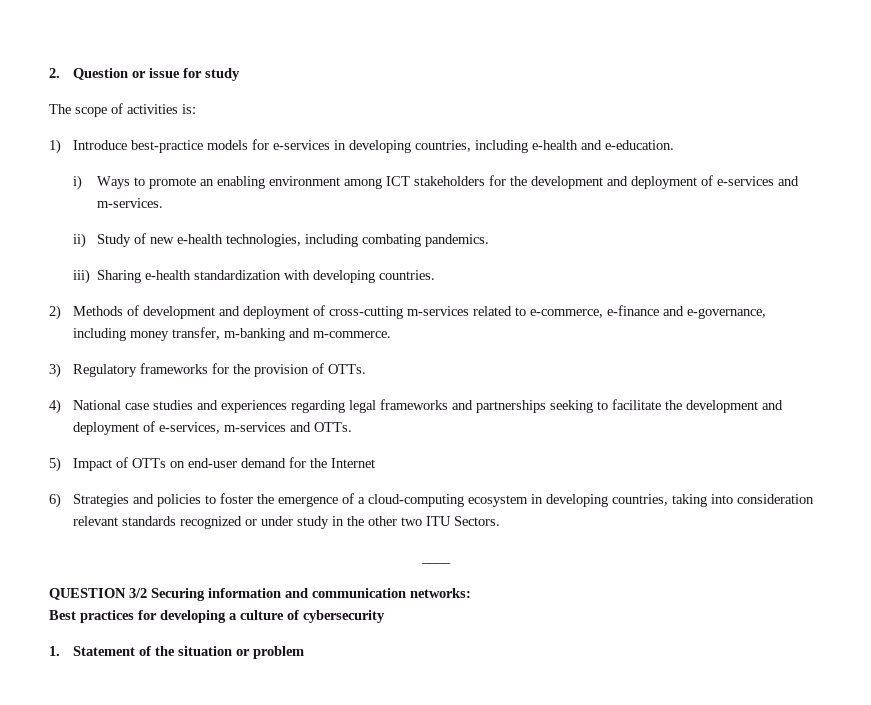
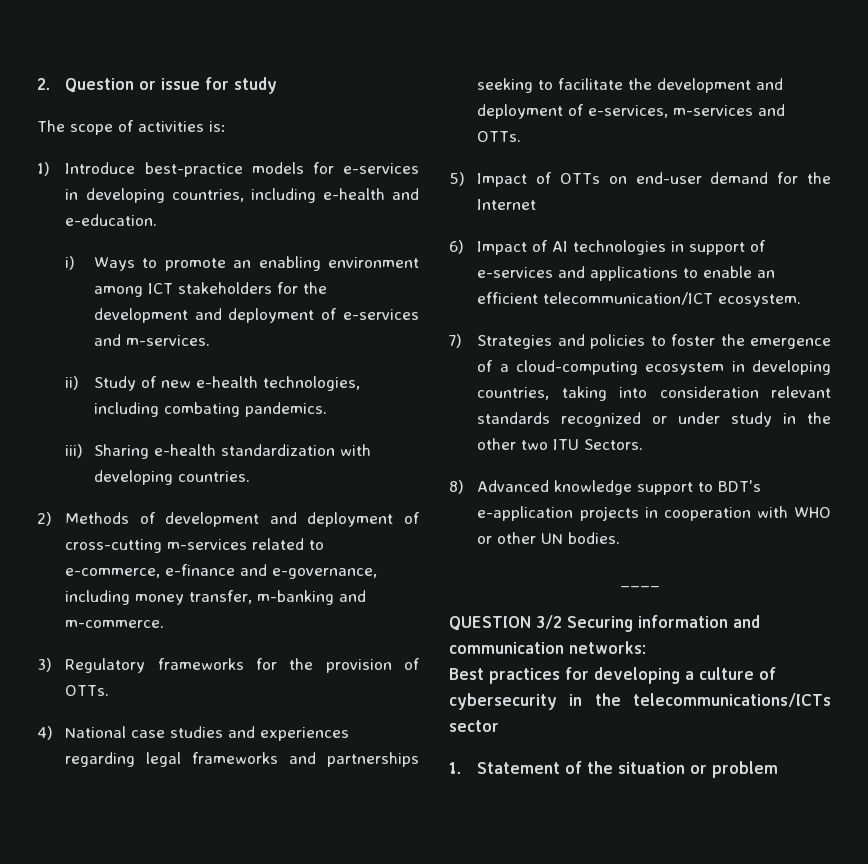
- 6) Strategies and policies to foster the emergence of a cloud-computing ecosystem in developing countries, taking into consideration relevant standards recognized or under study in the other two ITU Sectors.
+ 6) Impact of AI technologies in support of e-services and applications to enable an efficient telecommunication/ICT ecosystem.
+ 7) Strategies and policies to foster the emergence of a cloud-computing ecosystem in developing countries, taking into consideration relevant standards recognized or under study in the other two ITU Sectors.
+ 8) Advanced knowledge support to BDT's e-application projects in cooperation with WHO or other UN bodies.
- Best practices for developing a culture of cybersecurity
+ Best practices for developing a culture of cybersecurity in the telecommunications/ICTs sector

